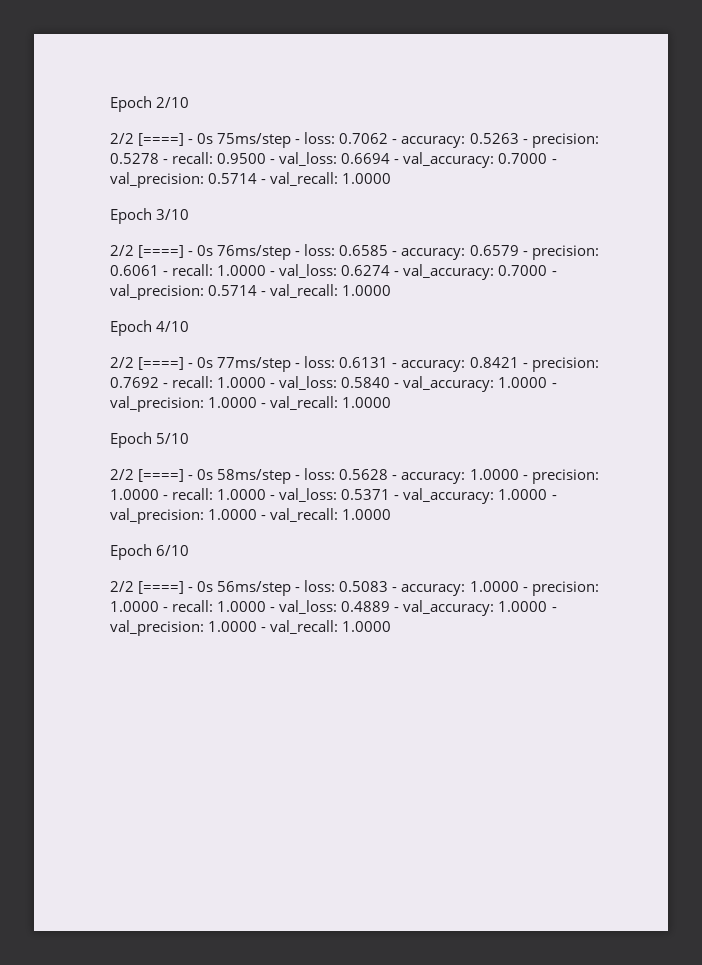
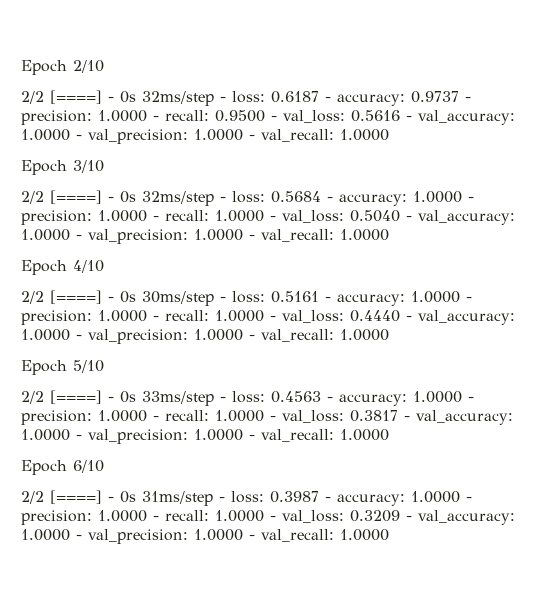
- 2/2 [====] - 0s 75ms/step - loss: 0.7062 - accuracy: 0.5263 - precision: 0.5278 - recall: 0.9500 - val_loss: 0.6694 - val_accuracy: 0.7000 - val_precision: 0.5714 - val_recall: 1.0000
+ 2/2 [====] - 0s 32ms/step - loss: 0.6187 - accuracy: 0.9737 - precision: 1.0000 - recall: 0.9500 - val_loss: 0.5616 - val_accuracy: 1.0000 - val_precision: 1.0000 - val_recall: 1.0000
- 2/2 [====] - 0s 76ms/step - loss: 0.6585 - accuracy: 0.6579 - precision: 0.6061 - recall: 1.0000 - val_loss: 0.6274 - val_accuracy: 0.7000 - val_precision: 0.5714 - val_recall: 1.0000
+ 2/2 [====] - 0s 32ms/step - loss: 0.5684 - accuracy: 1.0000 - precision: 1.0000 - recall: 1.0000 - val_loss: 0.5040 - val_accuracy: 1.0000 - val_precision: 1.0000 - val_recall: 1.0000
- 2/2 [====] - 0s 77ms/step - loss: 0.6131 - accuracy: 0.8421 - precision: 0.7692 - recall: 1.0000 - val_loss: 0.5840 - val_accuracy: 1.0000 - val_precision: 1.0000 - val_recall: 1.0000
+ 2/2 [====] - 0s 30ms/step - loss: 0.5161 - accuracy: 1.0000 - precision: 1.0000 - recall: 1.0000 - val_loss: 0.4440 - val_accuracy: 1.0000 - val_precision: 1.0000 - val_recall: 1.0000
- 2/2 [====] - 0s 58ms/step - loss: 0.5628 - accuracy: 1.0000 - precision: 1.0000 - recall: 1.0000 - val_loss: 0.5371 - val_accuracy: 1.0000 - val_precision: 1.0000 - val_recall: 1.0000
+ 2/2 [====] - 0s 33ms/step - loss: 0.4563 - accuracy: 1.0000 - precision: 1.0000 - recall: 1.0000 - val_loss: 0.3817 - val_accuracy: 1.0000 - val_precision: 1.0000 - val_recall: 1.0000
- 2/2 [====] - 0s 56ms/step - loss: 0.5083 - accuracy: 1.0000 - precision: 1.0000 - recall: 1.0000 - val_loss: 0.4889 - val_accuracy: 1.0000 - val_precision: 1.0000 - val_recall: 1.0000
+ 2/2 [====] - 0s 31ms/step - loss: 0.3987 - accuracy: 1.0000 - precision: 1.0000 - recall: 1.0000 - val_loss: 0.3209 - val_accuracy: 1.0000 - val_precision: 1.0000 - val_recall: 1.0000

